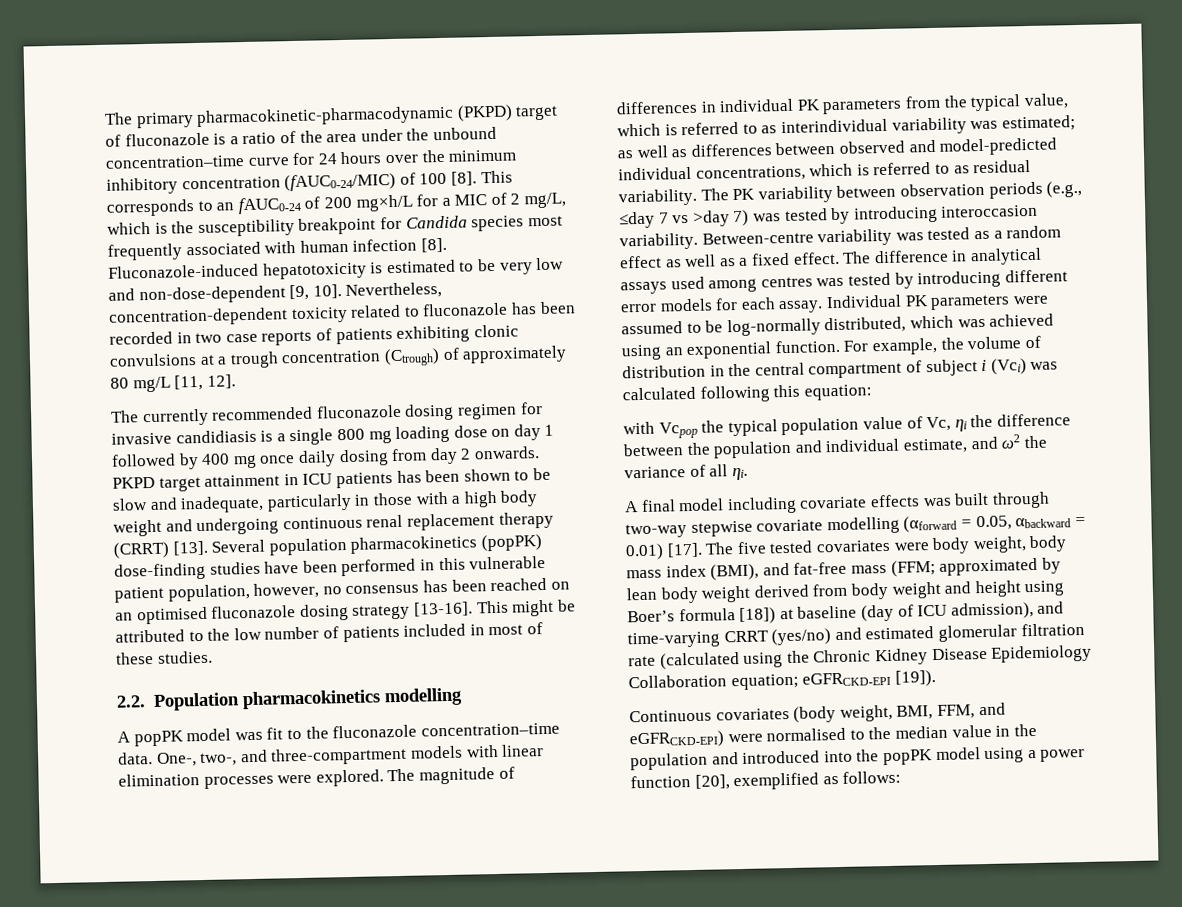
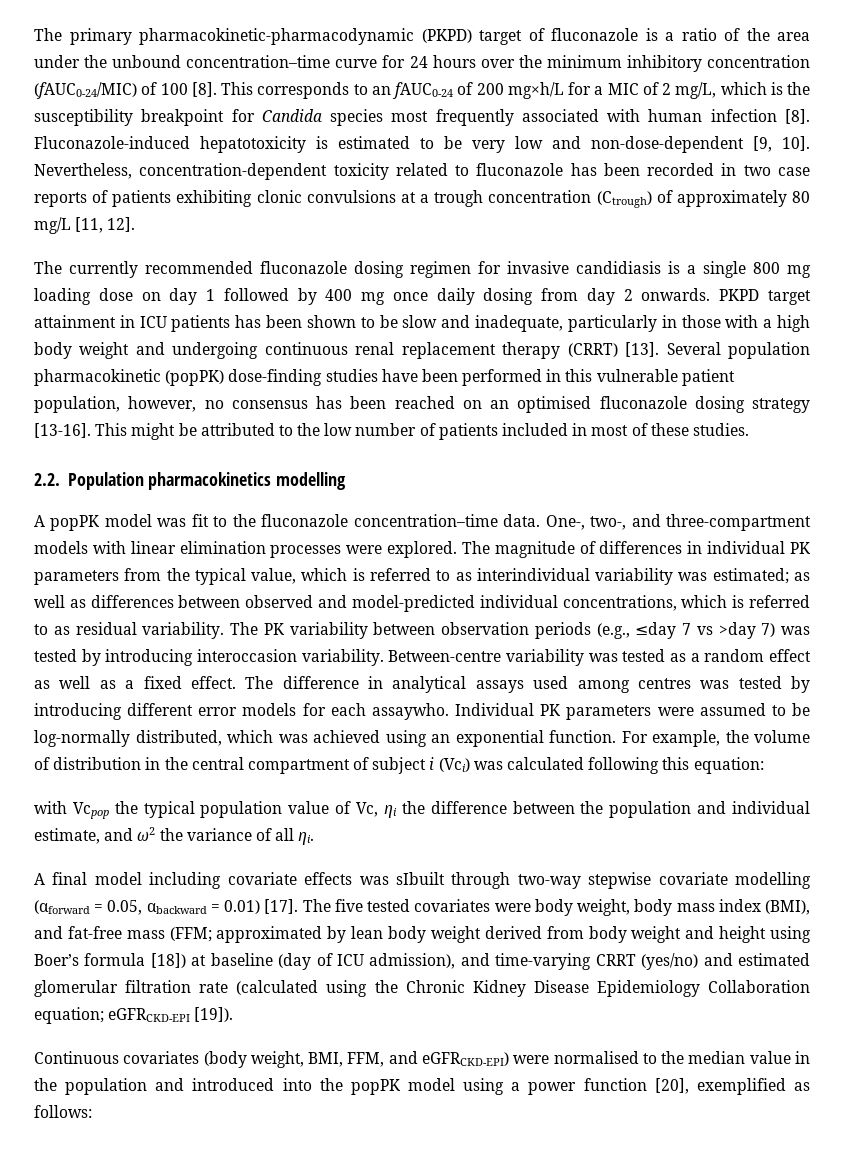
- Several population pharmacokinetics (popPK) dose-finding studies have been performed in this vulnerable patient population, however, no consensus has been reached on an optimised fluconazole dosing strategy [13-16].
+ Several population pharmacokinetic (popPK) dose-finding studies have been performed in this vulnerable patient population, however, no consensus has been reached on an optimised fluconazole dosing strategy [13-16].
- The difference in analytical assays used among centres was tested by introducing different error models for each assay.
+ The difference in analytical assays used among centres was tested by introducing different error models for each assaywho.
- A final model including covariate effects was built through two-way stepwise covariate modelling (αforward = 0.05, αbackward = 0.01) [17].
+ A final model including covariate effects was sIbuilt through two-way stepwise covariate modelling (αforward = 0.05, αbackward = 0.01) [17].

